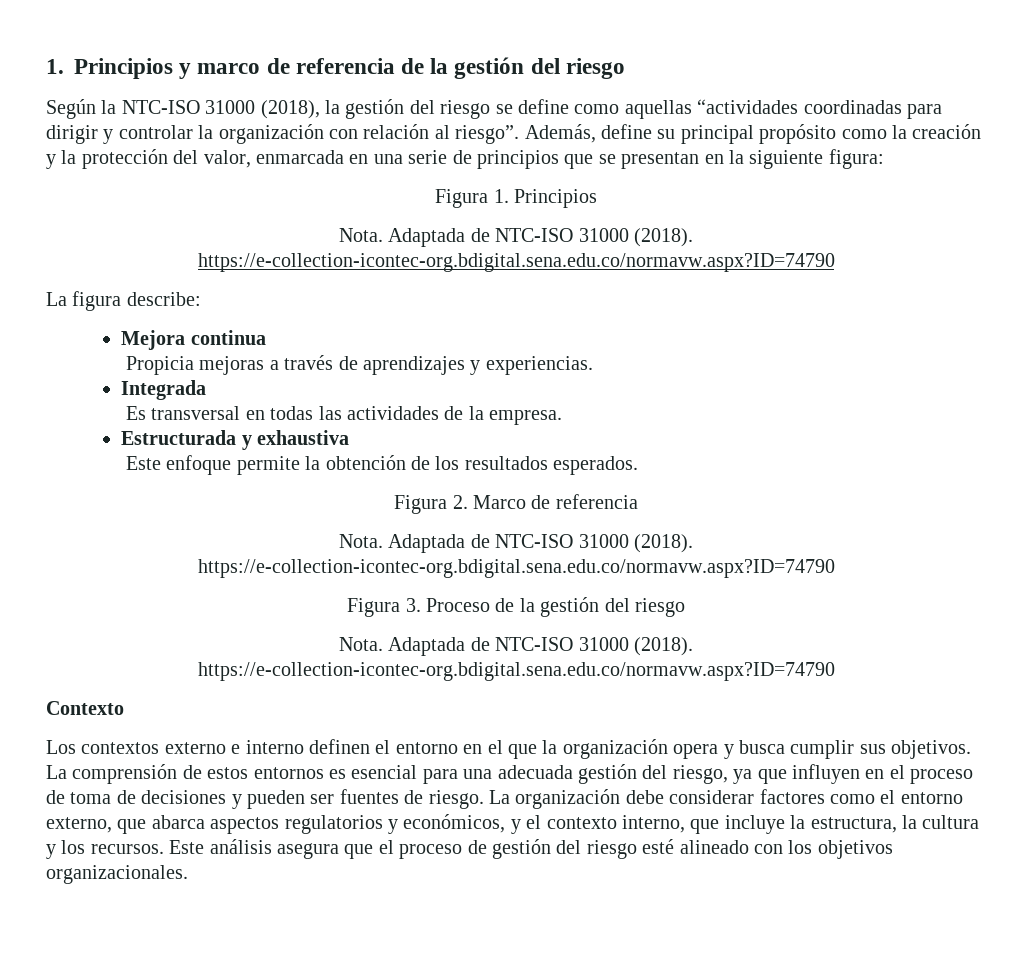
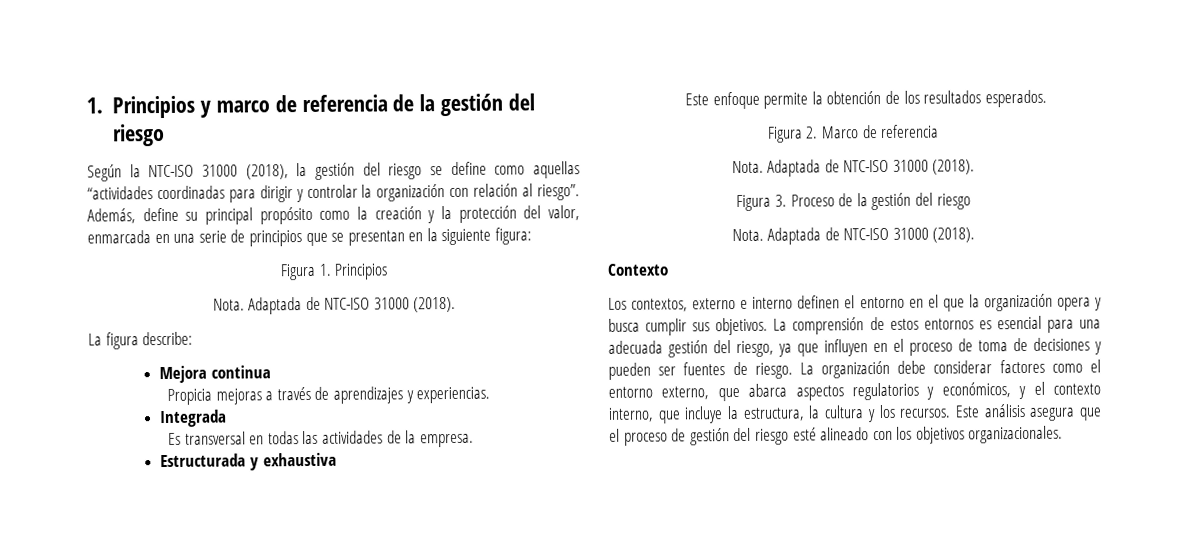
  Figura 1. Principios
- Nota. Adaptada de NTC-ISO 31000 (2018). https://e-collection-icontec-org.bdigital.sena.edu.co/normavw.aspx?ID=74790
+ Nota. Adaptada de NTC-ISO 31000 (2018).
  Figura 2. Marco de referencia
- Nota. Adaptada de NTC-ISO 31000 (2018). https://e-collection-icontec-org.bdigital.sena.edu.co/normavw.aspx?ID=74790
+ Nota. Adaptada de NTC-ISO 31000 (2018).
  Figura 3. Proceso de la gestión del riesgo
- Nota. Adaptada de NTC-ISO 31000 (2018). https://e-collection-icontec-org.bdigital.sena.edu.co/normavw.aspx?ID=74790
+ Nota. Adaptada de NTC-ISO 31000 (2018).
- Los contextos externo e interno definen el entorno en el que la organización opera y busca cumplir sus objetivos.
+ Los contextos, externo e interno definen el entorno en el que la organización opera y busca cumplir sus objetivos.

